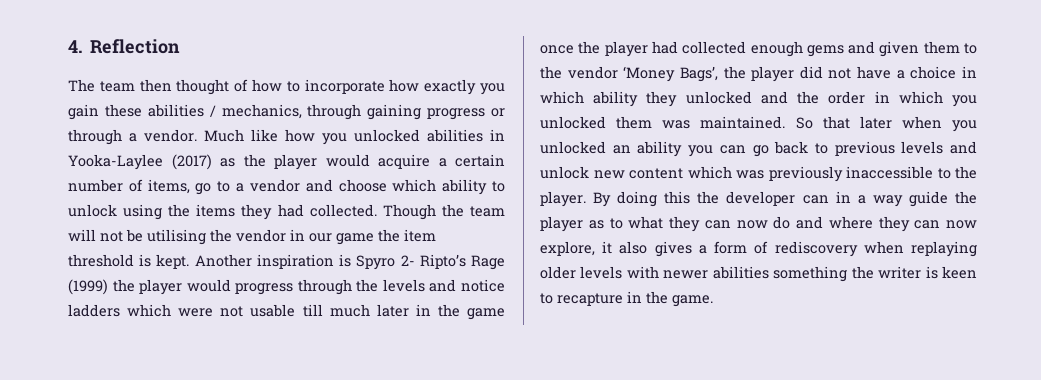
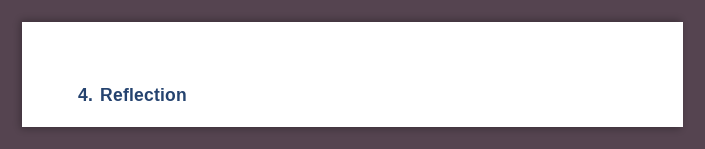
- The team then thought of how to incorporate how exactly you gain these abilities / mechanics, through gaining progress or through a vendor. Much like how you unlocked abilities in Yooka-Laylee (2017) as the player would acquire a certain number of items, go to a vendor and choose which ability to unlock using the items they had collected. Though the team will not be utilising the vendor in our game the item threshold is kept. Another inspiration is Spyro 2- Ripto’s Rage (1999) the player would progress through the levels and notice ladders which were not usable till much later in the game once the player had collected enough gems and given them to the vendor ‘Money Bags’, the player did not have a choice in which ability they unlocked and the order in which you unlocked them was maintained. So that later when you unlocked an ability you can go back to previous levels and unlock new content which was previously inaccessible to the player. By doing this the developer can in a way guide the player as to what they can now do and where they can now explore, it also gives a form of rediscovery when replaying older levels with newer abilities something the writer is keen to recapture in the game.

